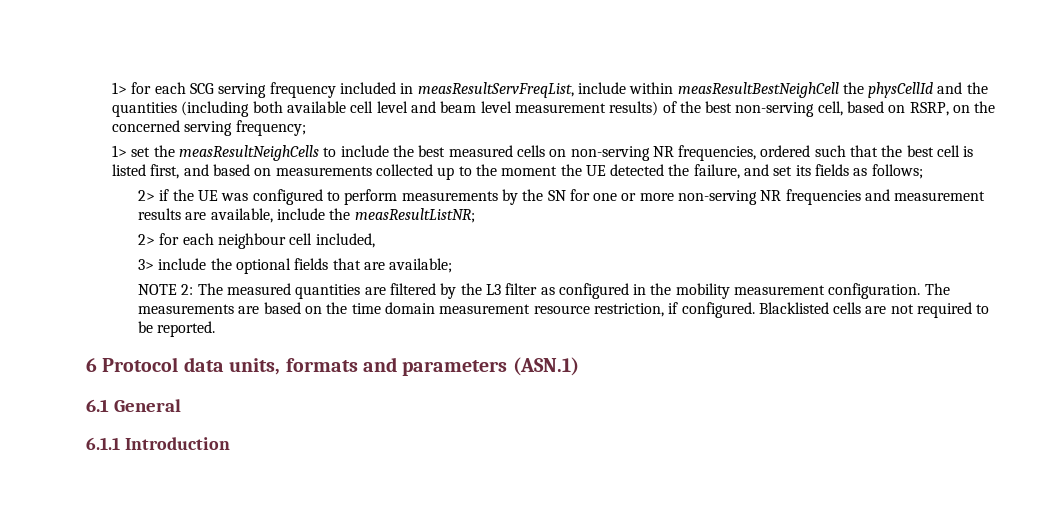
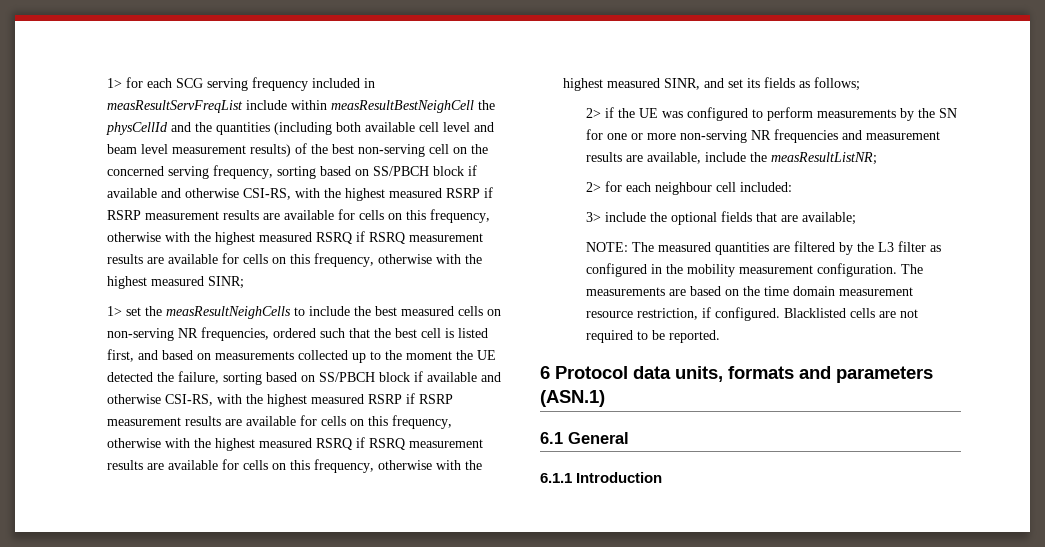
- 1> for each SCG serving frequency included in measResultServFreqList, include within measResultBestNeighCell the physCellId and the quantities (including both available cell level and beam level measurement results) of the best non-serving cell, based on RSRP, on the concerned serving frequency;
+ 1> for each SCG serving frequency included in measResultServFreqList include within measResultBestNeighCell the physCellId and the quantities (including both available cell level and beam level measurement results) of the best non-serving cell on the concerned serving frequency, sorting based on SS/PBCH block if available and otherwise CSI-RS, with the highest measured RSRP if RSRP measurement results are available for cells on this frequency, otherwise with the highest measured RSRQ if RSRQ measurement results are available for cells on this frequency, otherwise with the highest measured SINR;
- 1> set the measResultNeighCells to include the best measured cells on non-serving NR frequencies, ordered such that the best cell is listed first, and based on measurements collected up to the moment the UE detected the failure, and set its fields as follows;
+ 1> set the measResultNeighCells to include the best measured cells on non-serving NR frequencies, ordered such that the best cell is listed first, and based on measurements collected up to the moment the UE detected the failure, sorting based on SS/PBCH block if available and otherwise CSI-RS, with the highest measured RSRP if RSRP measurement results are available for cells on this frequency, otherwise with the highest measured RSRQ if RSRQ measurement results are available for cells on this frequency, otherwise with the highest measured SINR, and set its fields as follows;
- 2> for each neighbour cell included,
+ 2> for each neighbour cell included:
- NOTE 2: The measured quantities are filtered by the L3 filter as configured in the mobility measurement configuration.
+ NOTE: The measured quantities are filtered by the L3 filter as configured in the mobility measurement configuration.

